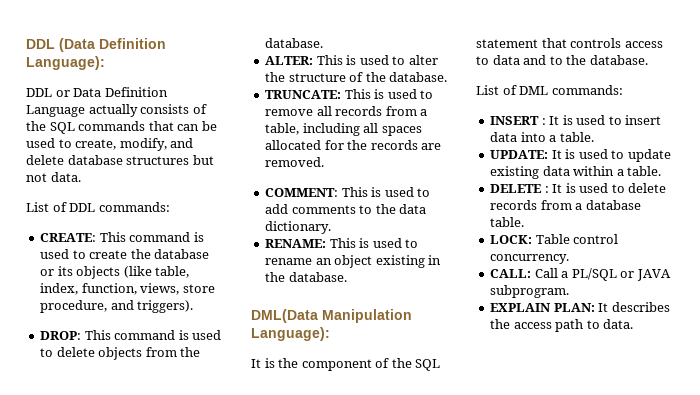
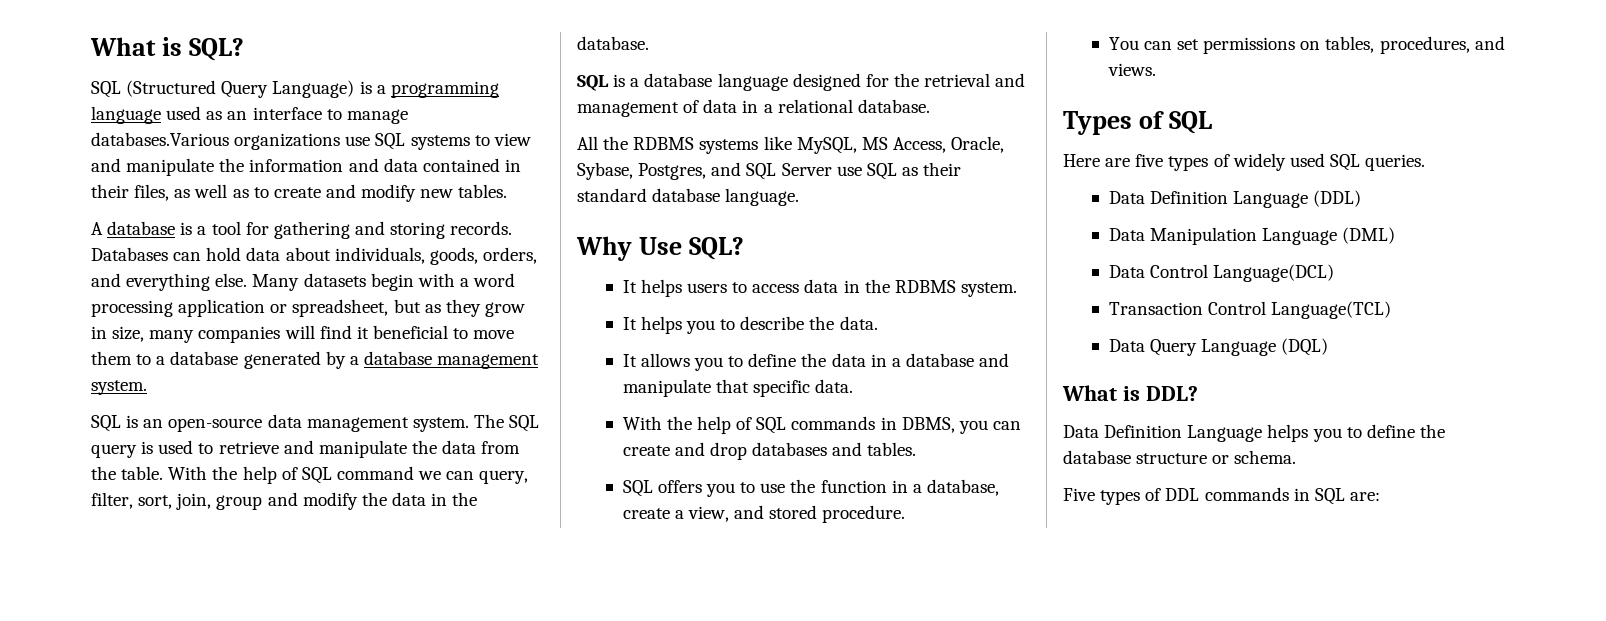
- DDL (Data Definition Language):
- DDL or Data Definition Language actually consists of the SQL commands that can be used to create, modify, and delete database structures but not data.
- List of DDL commands:
- CREATE: This command is used to create the database or its objects (like table, index, function, views, store procedure, and triggers).
- DROP: This command is used to delete objects from the database.
- ALTER: This is used to alter the structure of the database.
- TRUNCATE: This is used to remove all records from a table, including all spaces allocated for the records are removed.
- COMMENT: This is used to add comments to the data dictionary.
- RENAME: This is used to rename an object existing in the database.
- DML(Data Manipulation Language):
- It is the component of the SQL statement that controls access to data and to the database.
- List of DML commands:
- INSERT : It is used to insert data into a table.
- UPDATE: It is used to update existing data within a table.
- DELETE : It is used to delete records from a database table.
- LOCK: Table control concurrency.
- CALL: Call a PL/SQL or JAVA subprogram.
- EXPLAIN PLAN: It describes the access path to data.
+ What is SQL?
+ SQL (Structured Query Language) is a programming language used as an interface to manage databases.Various organizations use SQL systems to view and manipulate the information and data contained in their files, as well as to create and modify new tables.
+ A database is a tool for gathering and storing records. Databases can hold data about individuals, goods, orders, and everything else. Many datasets begin with a word processing application or spreadsheet, but as they grow in size, many companies will find it beneficial to move them to a database generated by a database management system.
+ SQL is an open-source data management system. The SQL query is used to retrieve and manipulate the data from the table. With the help of SQL command we can query, filter, sort, join, group and modify the data in the database.
+ SQL is a database language designed for the retrieval and management of data in a relational database.
+ All the RDBMS systems like MySQL, MS Access, Oracle, Sybase, Postgres, and SQL Server use SQL as their standard database language.
+ Why Use SQL?
+ It helps users to access data in the RDBMS system.
+ It helps you to describe the data.
+ It allows you to define the data in a database and manipulate that specific data.
+ With the help of SQL commands in DBMS, you can create and drop databases and tables.
+ SQL offers you to use the function in a database, create a view, and stored procedure.
+ You can set permissions on tables, procedures, and views.
+ Types of SQL
+ Here are five types of widely used SQL queries.
+ Data Definition Language (DDL)
+ Data Manipulation Language (DML)
+ Data Control Language(DCL)
+ Transaction Control Language(TCL)
+ Data Query Language (DQL)
+ What is DDL?
+ Data Definition Language helps you to define the database structure or schema.
+ Five types of DDL commands in SQL are:

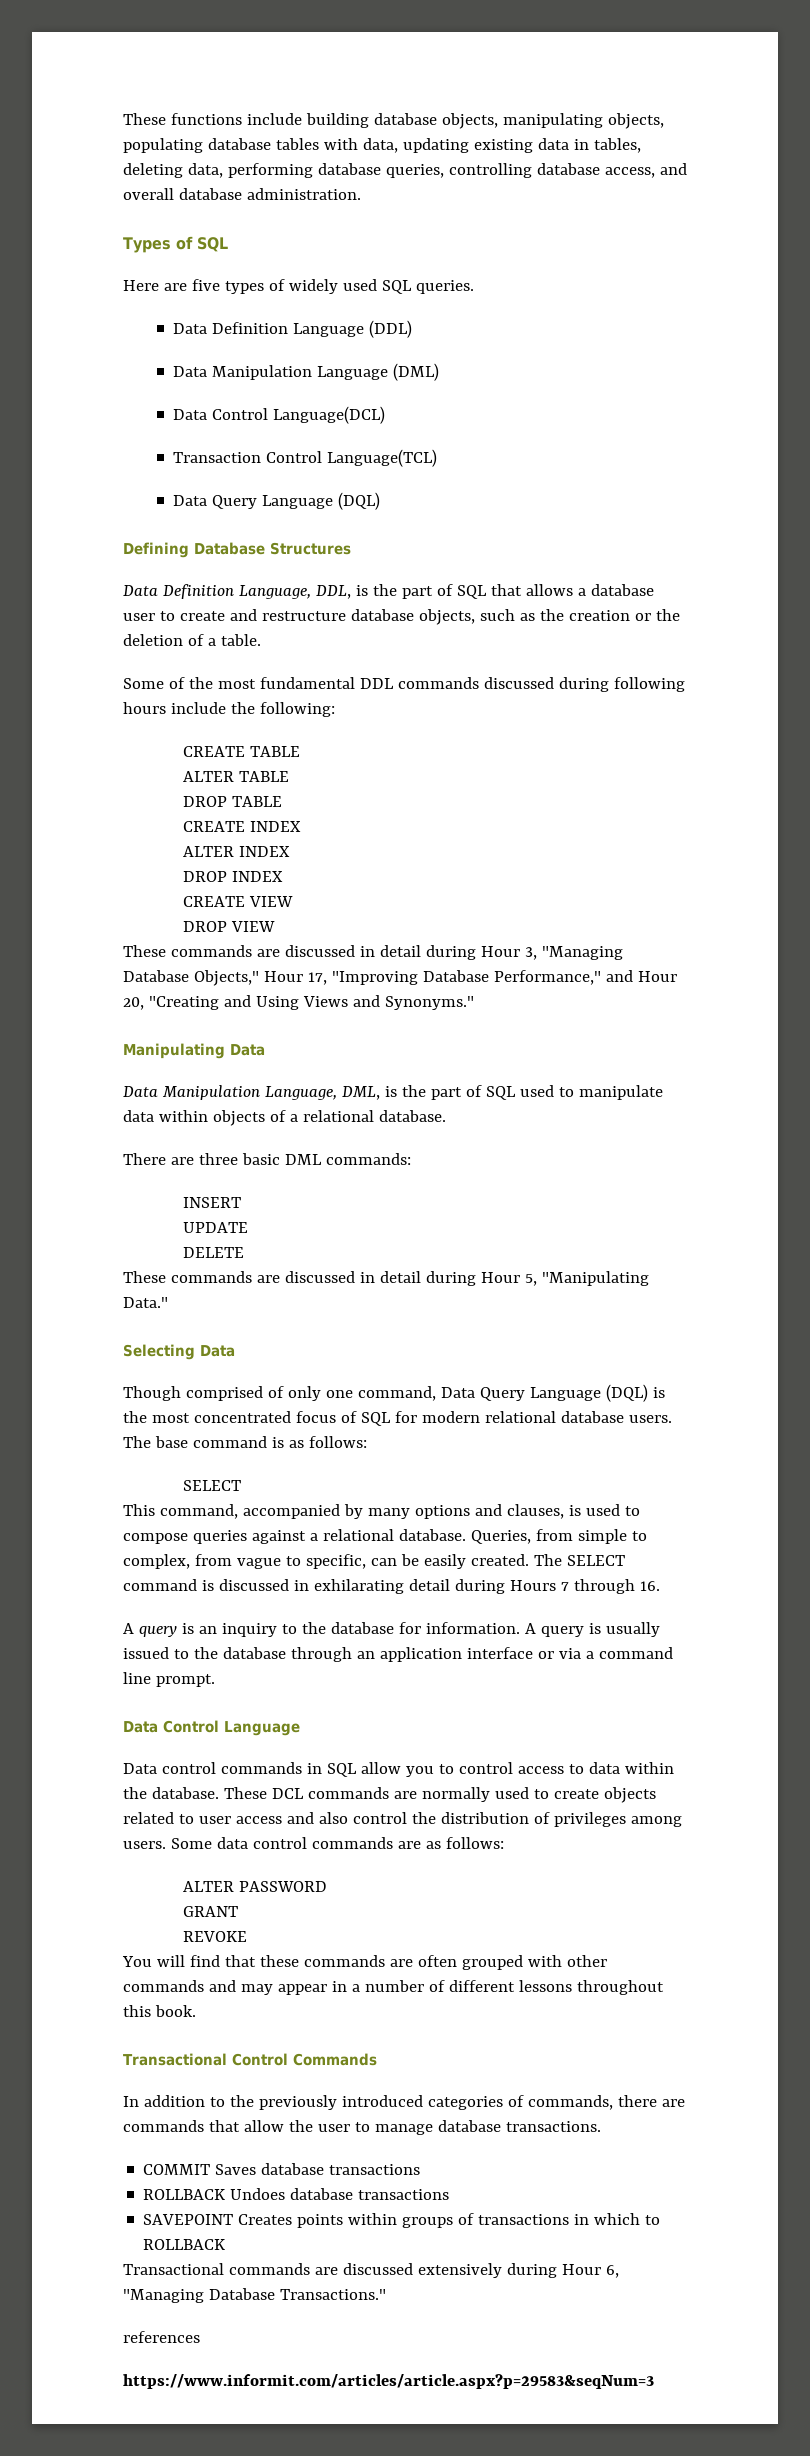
- What is SQL?
- SQL (Structured Query Language) is a programming language used as an interface to manage databases.Various organizations use SQL systems to view and manipulate the information and data contained in their files, as well as to create and modify new tables.
- A database is a tool for gathering and storing records. Databases can hold data about individuals, goods, orders, and everything else. Many datasets begin with a word processing application or spreadsheet, but as they grow in size, many companies will find it beneficial to move them to a database generated by a database management system.
- SQL is an open-source data management system. The SQL query is used to retrieve and manipulate the data from the table. With the help of SQL command we can query, filter, sort, join, group and modify the data in the database.
- SQL is a database language designed for the retrieval and management of data in a relational database.
- All the RDBMS systems like MySQL, MS Access, Oracle, Sybase, Postgres, and SQL Server use SQL as their standard database language.
- Why Use SQL?
- It helps users to access data in the RDBMS system.
- It helps you to describe the data.
- It allows you to define the data in a database and manipulate that specific data.
- With the help of SQL commands in DBMS, you can create and drop databases and tables.
- SQL offers you to use the function in a database, create a view, and stored procedure.
- You can set permissions on tables, procedures, and views.
+ These functions include building database objects, manipulating objects, populating database tables with data, updating existing data in tables, deleting data, performing database queries, controlling database access, and overall database administration.
- What is DDL?
- Data Definition Language helps you to define the database structure or schema.
- Five types of DDL commands in SQL are:
+ Defining Database Structures
+ Data Definition Language, DDL, is the part of SQL that allows a database user to create and restructure database objects, such as the creation or the deletion of a table.
+ Some of the most fundamental DDL commands discussed during following hours include the following:
+ CREATE TABLE
+ ALTER TABLE
+ DROP TABLE
+ CREATE INDEX
+ ALTER INDEX
+ DROP INDEX
+ CREATE VIEW
+ DROP VIEW
+ These commands are discussed in detail during Hour 3, "Managing Database Objects," Hour 17, "Improving Database Performance," and Hour 20, "Creating and Using Views and Synonyms."
+ Manipulating Data
+ Data Manipulation Language, DML, is the part of SQL used to manipulate data within objects of a relational database.
+ There are three basic DML commands:
+ INSERT
+ UPDATE
+ DELETE
+ These commands are discussed in detail during Hour 5, "Manipulating Data."
+ Selecting Data
+ Though comprised of only one command, Data Query Language (DQL) is the most concentrated focus of SQL for modern relational database users. The base command is as follows:
+ SELECT
+ This command, accompanied by many options and clauses, is used to compose queries against a relational database. Queries, from simple to complex, from vague to specific, can be easily created. The SELECT command is discussed in exhilarating detail during Hours 7 through 16.
+ A query is an inquiry to the database for information. A query is usually issued to the database through an application interface or via a command line prompt.
+ Data Control Language
+ Data control commands in SQL allow you to control access to data within the database. These DCL commands are normally used to create objects related to user access and also control the distribution of privileges among users. Some data control commands are as follows:
+ ALTER PASSWORD
+ GRANT
+ REVOKE
+ You will find that these commands are often grouped with other commands and may appear in a number of different lessons throughout this book.
+ Transactional Control Commands
+ In addition to the previously introduced categories of commands, there are commands that allow the user to manage database transactions.
+ COMMIT Saves database transactions
+ ROLLBACK Undoes database transactions
+ SAVEPOINT Creates points within groups of transactions in which to ROLLBACK
+ Transactional commands are discussed extensively during Hour 6, "Managing Database Transactions."
+ references
+ https://www.informit.com/articles/article.aspx?p=29583&seqNum=3

